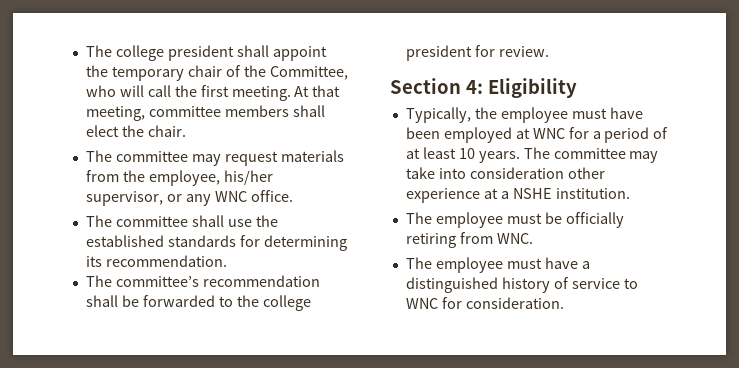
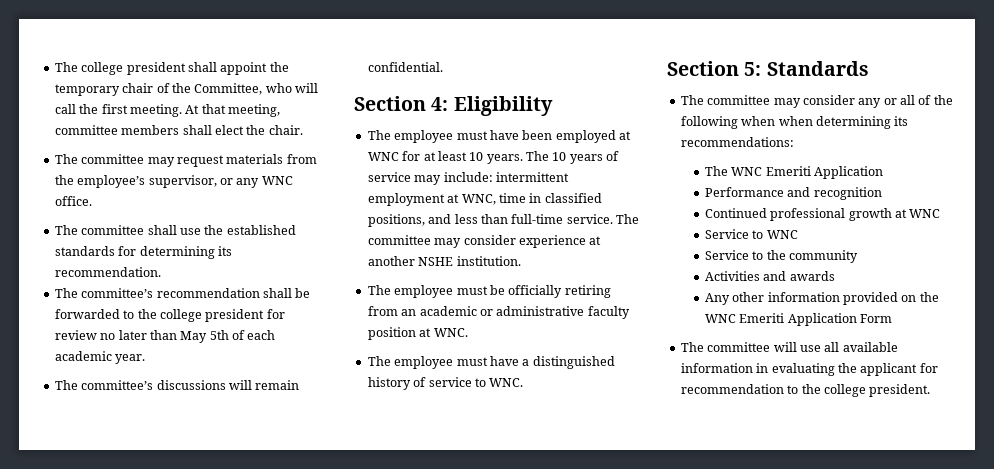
- The committee may request materials from the employee, his/her supervisor, or any WNC office.
+ The committee may request materials from the employee’s supervisor, or any WNC office.
- The committee’s recommendation shall be forwarded to the college president for review.
+ The committee’s recommendation shall be forwarded to the college president for review no later than May 5th of each academic year.
+ The committee’s discussions will remain confidential.
- Typically, the employee must have been employed at WNC for a period of at least 10 years.
+ The employee must have been employed at WNC for at least 10 years.
- The committee may take into consideration other experience at a NSHE institution.
+ The 10 years of service may include: intermittent employment at WNC, time in classified positions, and less than full-time service. The committee may consider experience at another NSHE institution.
- The employee must be officially retiring from WNC.
+ The employee must be officially retiring from an academic or administrative faculty position at WNC.
- The employee must have a distinguished history of service to WNC for consideration.
+ The employee must have a distinguished history of service to WNC.
+ Section 5: Standards
+ The committee may consider any or all of the following when when determining its recommendations:
+ The WNC Emeriti Application
+ Performance and recognition
+ Continued professional growth at WNC
+ Service to WNC
+ Service to the community
+ Activities and awards
+ Any other information provided on the WNC Emeriti Application Form
+ The committee will use all available information in evaluating the applicant for recommendation to the college president.

